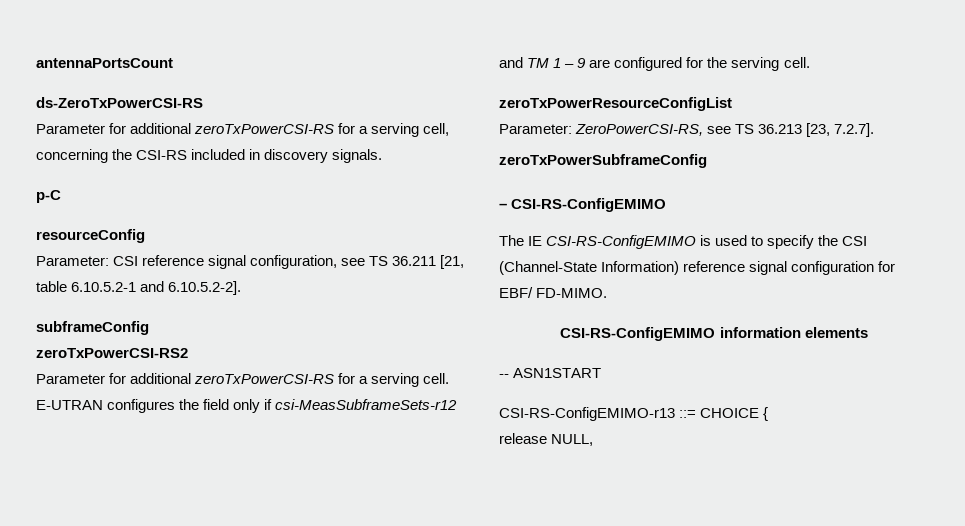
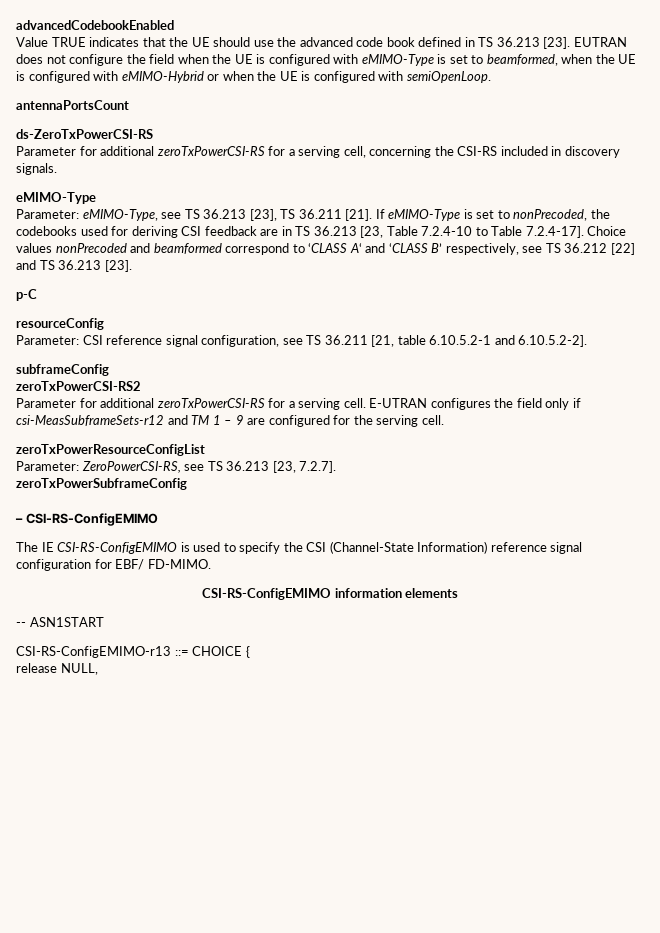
+ advancedCodebookEnabled
+ Value TRUE indicates that the UE should use the advanced code book defined in TS 36.213 [23]. EUTRAN does not configure the field when the UE is configured with eMIMO-Type is set to beamformed, when the UE is configured with eMIMO-Hybrid or when the UE is configured with semiOpenLoop.
  Parameter for additional zeroTxPowerCSI-RS for a serving cell, concerning the CSI-RS included in discovery signals.
+ eMIMO-Type
+ Parameter: eMIMO-Type, see TS 36.213 [23], TS 36.211 [21]. If eMIMO-Type is set to nonPrecoded, the codebooks used for deriving CSI feedback are in TS 36.213 [23, Table 7.2.4-10 to Table 7.2.4-17]. Choice values nonPrecoded and beamformed correspond to ‘CLASS A‘ and ‘CLASS B’ respectively, see TS 36.212 [22] and TS 36.213 [23].

